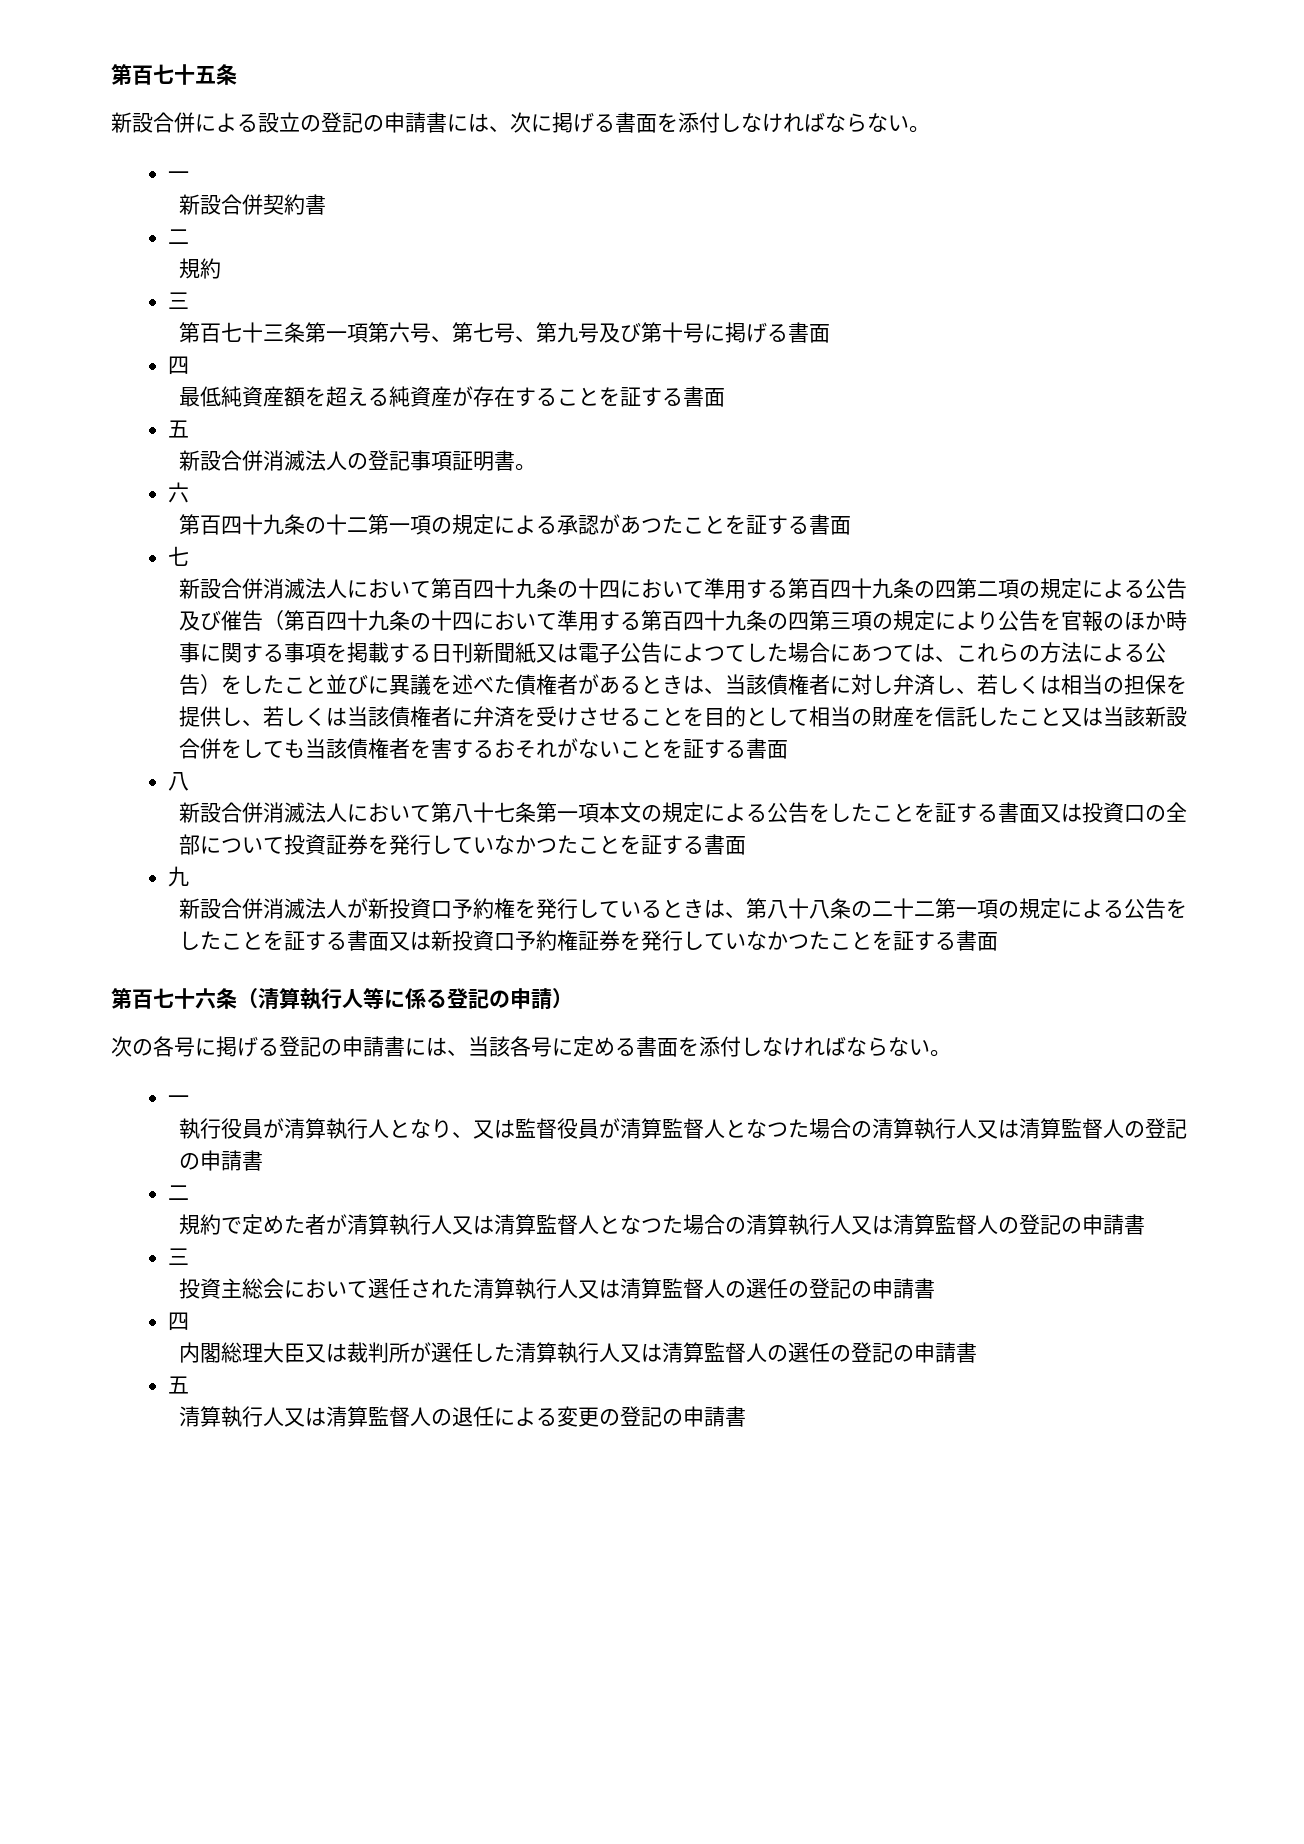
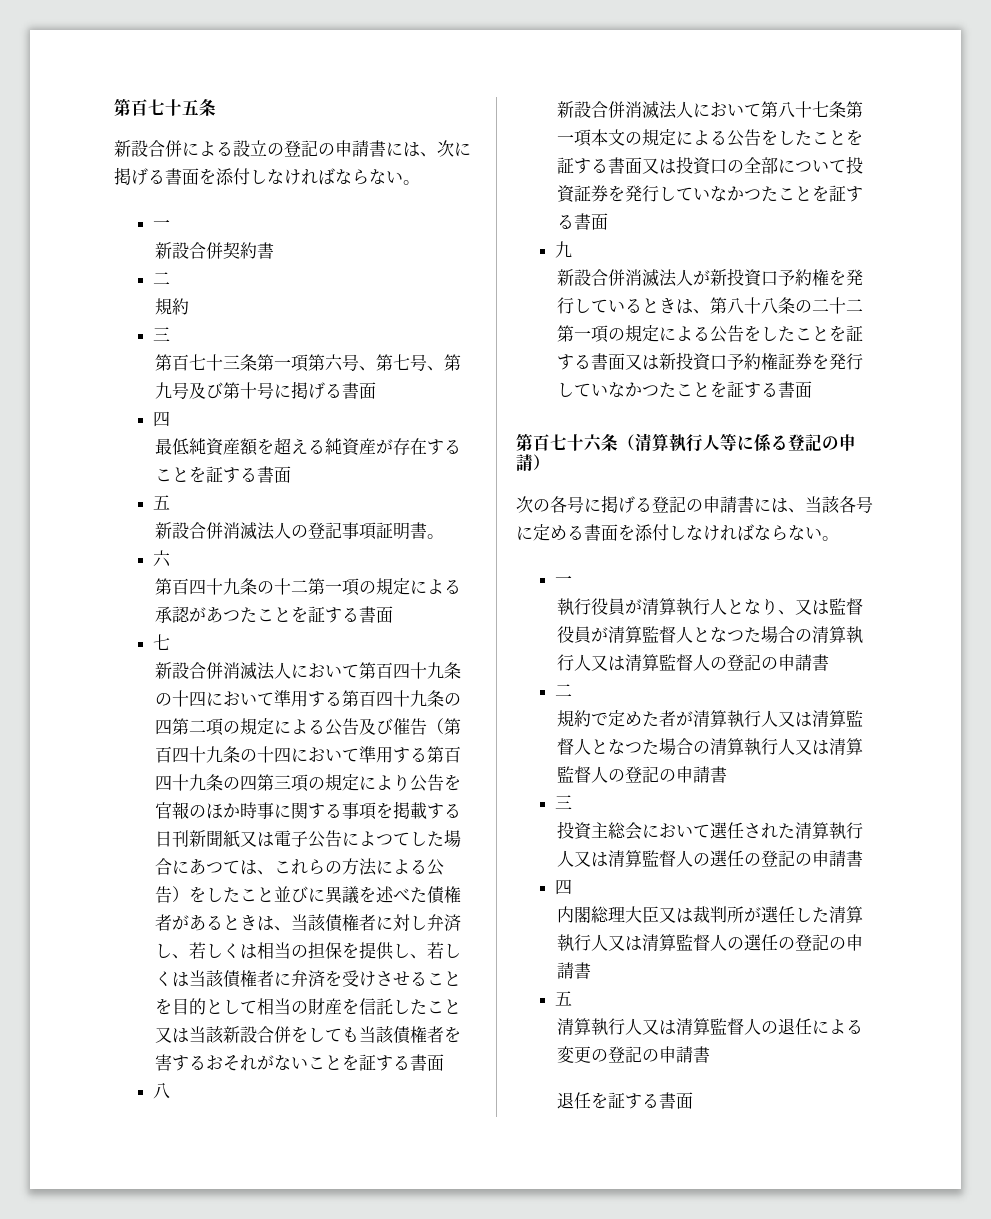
+ 退任を証する書面

